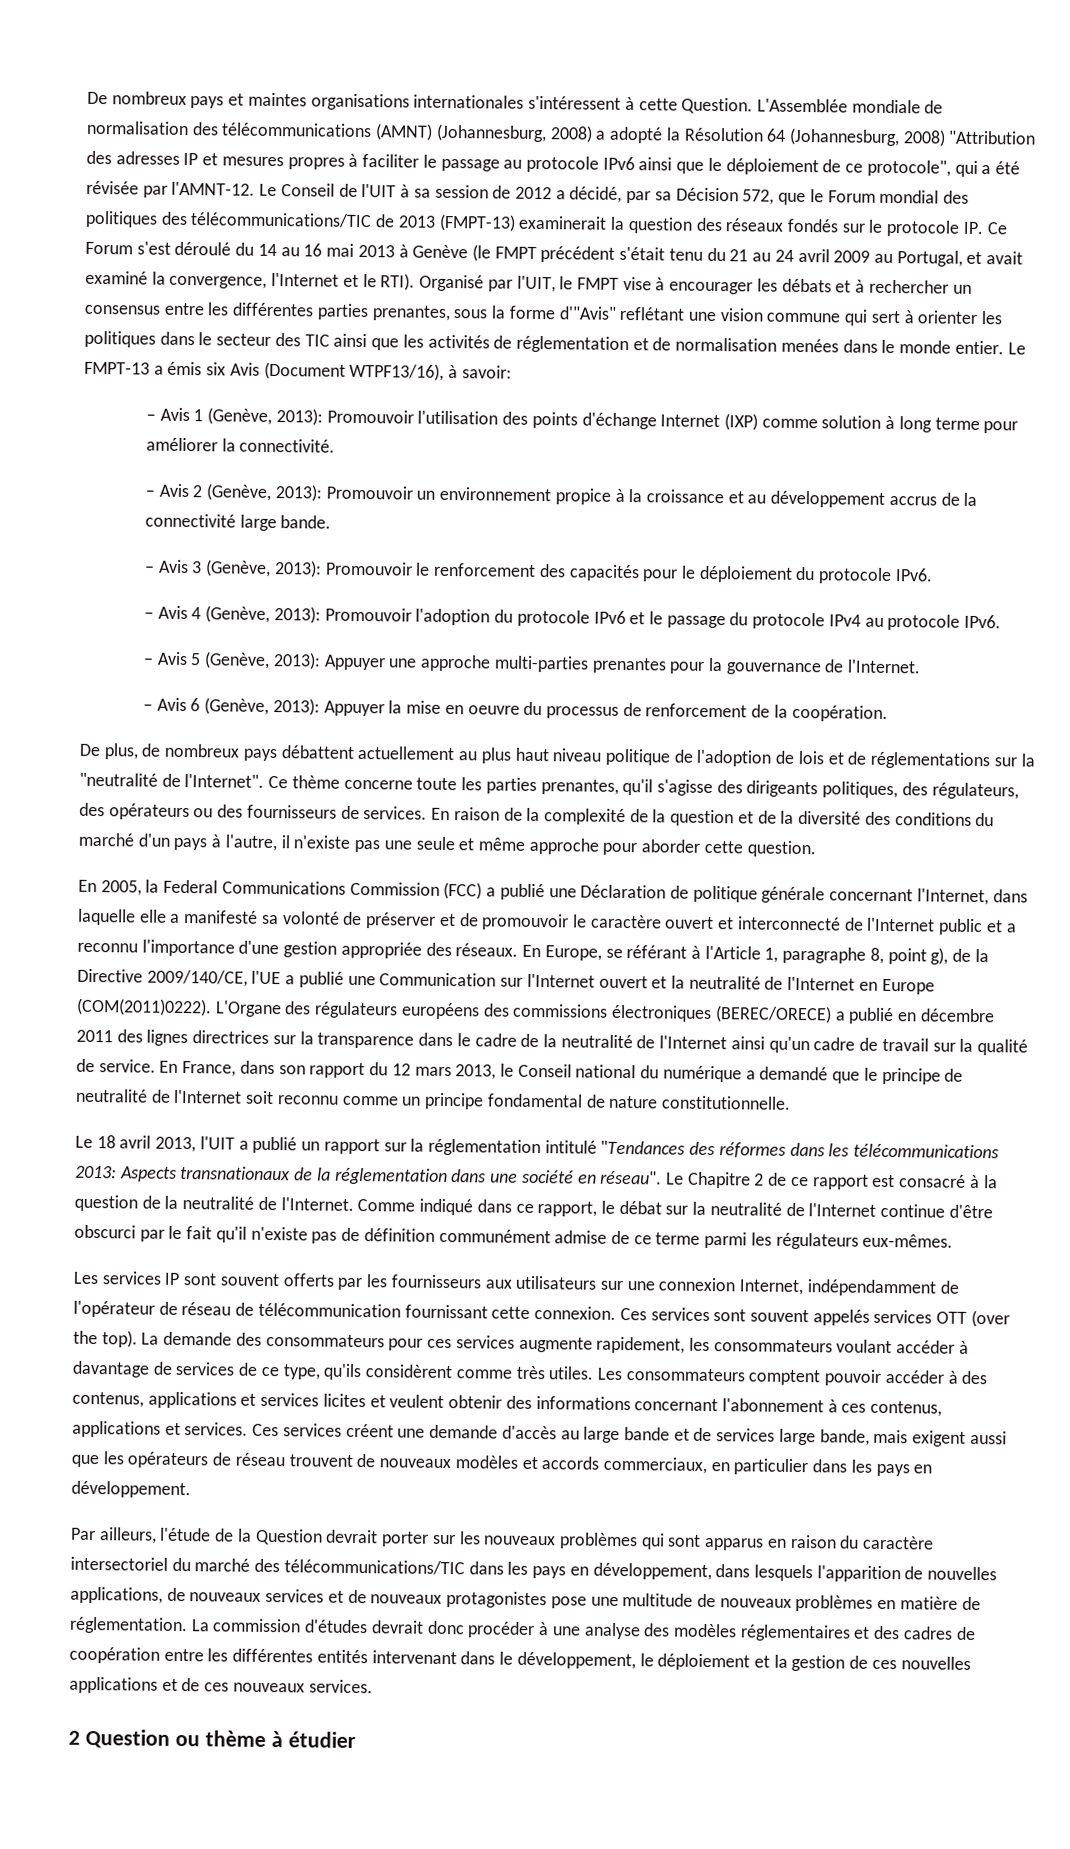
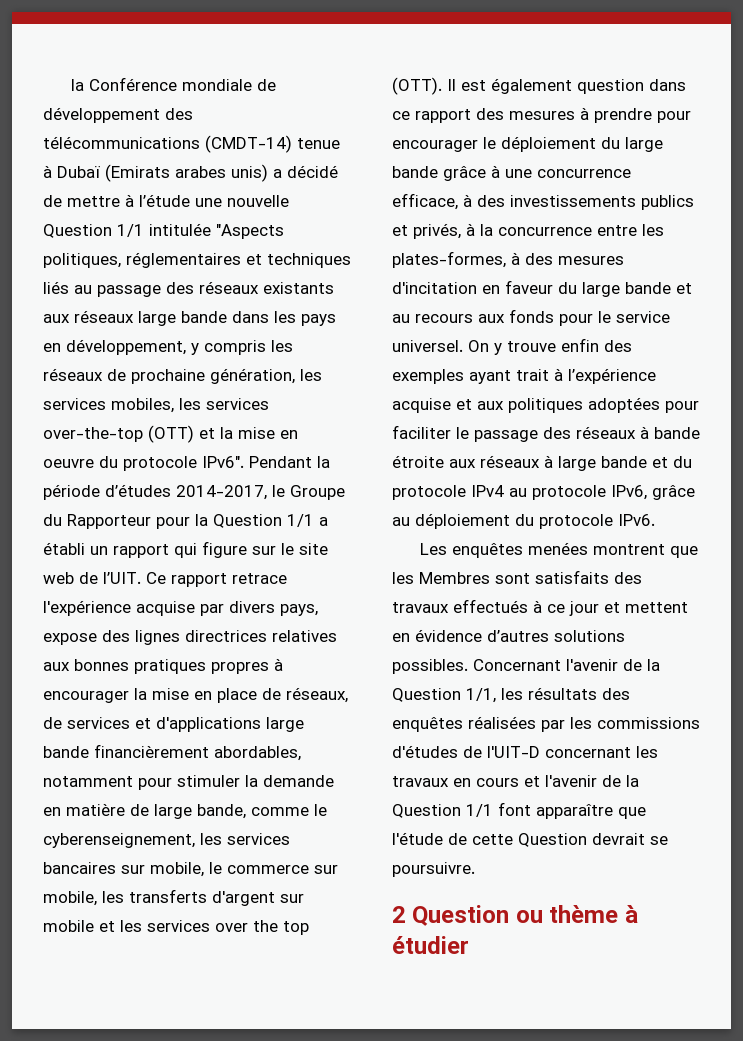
- De nombreux pays et maintes organisations internationales s'intéressent à cette Question. L'Assemblée mondiale de normalisation des télécommunications (AMNT) (Johannesburg, 2008) a adopté la Résolution 64 (Johannesburg, 2008) "Attribution des adresses IP et mesures propres à faciliter le passage au protocole IPv6 ainsi que le déploiement de ce protocole", qui a été révisée par l'AMNT-12. Le Conseil de l'UIT à sa session de 2012 a décidé, par sa Décision 572, que le Forum mondial des politiques des télécommunications/TIC de 2013 (FMPT-13) examinerait la question des réseaux fondés sur le protocole IP. Ce Forum s'est déroulé du 14 au 16 mai 2013 à Genève (le FMPT précédent s'était tenu du 21 au 24 avril 2009 au Portugal, et avait examiné la convergence, l'Internet et le RTI). Organisé par l'UIT, le FMPT vise à encourager les débats et à rechercher un consensus entre les différentes parties prenantes, sous la forme d'"Avis" reflétant une vision commune qui sert à orienter les politiques dans le secteur des TIC ainsi que les activités de réglementation et de normalisation menées dans le monde entier. Le FMPT-13 a émis six Avis (Document WTPF13/16), à savoir:
- – Avis 1 (Genève, 2013): Promouvoir l'utilisation des points d'échange Internet (IXP) comme solution à long terme pour améliorer la connectivité.
- – Avis 2 (Genève, 2013): Promouvoir un environnement propice à la croissance et au développement accrus de la connectivité large bande.
- – Avis 3 (Genève, 2013): Promouvoir le renforcement des capacités pour le déploiement du protocole IPv6.
- – Avis 4 (Genève, 2013): Promouvoir l'adoption du protocole IPv6 et le passage du protocole IPv4 au protocole IPv6.
- – Avis 5 (Genève, 2013): Appuyer une approche multi-parties prenantes pour la gouvernance de l'Internet.
- – Avis 6 (Genève, 2013): Appuyer la mise en oeuvre du processus de renforcement de la coopération.
- De plus, de nombreux pays débattent actuellement au plus haut niveau politique de l'adoption de lois et de réglementations sur la "neutralité de l'Internet". Ce thème concerne toute les parties prenantes, qu'il s'agisse des dirigeants politiques, des régulateurs, des opérateurs ou des fournisseurs de services. En raison de la complexité de la question et de la diversité des conditions du marché d'un pays à l'autre, il n'existe pas une seule et même approche pour aborder cette question.
- En 2005, la Federal Communications Commission (FCC) a publié une Déclaration de politique générale concernant l'Internet, dans laquelle elle a manifesté sa volonté de préserver et de promouvoir le caractère ouvert et interconnecté de l'Internet public et a reconnu l'importance d'une gestion appropriée des réseaux. En Europe, se référant à l'Article 1, paragraphe 8, point g), de la Directive 2009/140/CE, l'UE a publié une Communication sur l'Internet ouvert et la neutralité de l'Internet en Europe (COM(2011)0222). L'Organe des régulateurs européens des commissions électroniques (BEREC/ORECE) a publié en décembre 2011 des lignes directrices sur la transparence dans le cadre de la neutralité de l'Internet ainsi qu'un cadre de travail sur la qualité de service. En France, dans son rapport du 12 mars 2013, le Conseil national du numérique a demandé que le principe de neutralité de l'Internet soit reconnu comme un principe fondamental de nature constitutionnelle.
- Le 18 avril 2013, l'UIT a publié un rapport sur la réglementation intitulé "Tendances des réformes dans les télécommunications 2013: Aspects transnationaux de la réglementation dans une société en réseau". Le Chapitre 2 de ce rapport est consacré à la question de la neutralité de l'Internet. Comme indiqué dans ce rapport, le débat sur la neutralité de l'Internet continue d'être obscurci par le fait qu'il n'existe pas de définition communément admise de ce terme parmi les régulateurs eux-mêmes.
- Les services IP sont souvent offerts par les fournisseurs aux utilisateurs sur une connexion Internet, indépendamment de l'opérateur de réseau de télécommunication fournissant cette connexion. Ces services sont souvent appelés services OTT (over the top). La demande des consommateurs pour ces services augmente rapidement, les consommateurs voulant accéder à davantage de services de ce type, qu'ils considèrent comme très utiles. Les consommateurs comptent pouvoir accéder à des contenus, applications et services licites et veulent obtenir des informations concernant l'abonnement à ces contenus, applications et services. Ces services créent une demande d'accès au large bande et de services large bande, mais exigent aussi que les opérateurs de réseau trouvent de nouveaux modèles et accords commerciaux, en particulier dans les pays en développement.
- Par ailleurs, l'étude de la Question devrait porter sur les nouveaux problèmes qui sont apparus en raison du caractère intersectoriel du marché des télécommunications/TIC dans les pays en développement, dans lesquels l'apparition de nouvelles applications, de nouveaux services et de nouveaux protagonistes pose une multitude de nouveaux problèmes en matière de réglementation. La commission d'études devrait donc procéder à une analyse des modèles réglementaires et des cadres de coopération entre les différentes entités intervenant dans le développement, le déploiement et la gestion de ces nouvelles applications et de ces nouveaux services.
+ la Conférence mondiale de développement des télécommunications (CMDT-14) tenue à Dubaï (Emirats arabes unis) a décidé de mettre à l’étude une nouvelle Question 1/1 intitulée "Aspects politiques, réglementaires et techniques liés au passage des réseaux existants aux réseaux large bande dans les pays en développement, y compris les réseaux de prochaine génération, les services mobiles, les services over-the-top (OTT) et la mise en oeuvre du protocole IPv6". Pendant la période d’études 2014-2017, le Groupe du Rapporteur pour la Question 1/1 a établi un rapport qui figure sur le site web de l’UIT. Ce rapport retrace l'expérience acquise par divers pays, expose des lignes directrices relatives aux bonnes pratiques propres à encourager la mise en place de réseaux, de services et d'applications large bande financièrement abordables, notamment pour stimuler la demande en matière de large bande, comme le cyberenseignement, les services bancaires sur mobile, le commerce sur mobile, les transferts d'argent sur mobile et les services over the top (OTT). Il est également question dans ce rapport des mesures à prendre pour encourager le déploiement du large bande grâce à une concurrence efficace, à des investissements publics et privés, à la concurrence entre les plates-formes, à des mesures d'incitation en faveur du large bande et au recours aux fonds pour le service universel. On y trouve enfin des exemples ayant trait à l’expérience acquise et aux politiques adoptées pour faciliter le passage des réseaux à bande étroite aux réseaux à large bande et du protocole IPv4 au protocole IPv6, grâce au déploiement du protocole IPv6.
+ Les enquêtes menées montrent que les Membres sont satisfaits des travaux effectués à ce jour et mettent en évidence d’autres solutions possibles. Concernant l'avenir de la Question 1/1, les résultats des enquêtes réalisées par les commissions d'études de l'UIT-D concernant les travaux en cours et l'avenir de la Question 1/1 font apparaître que l'étude de cette Question devrait se poursuivre.

